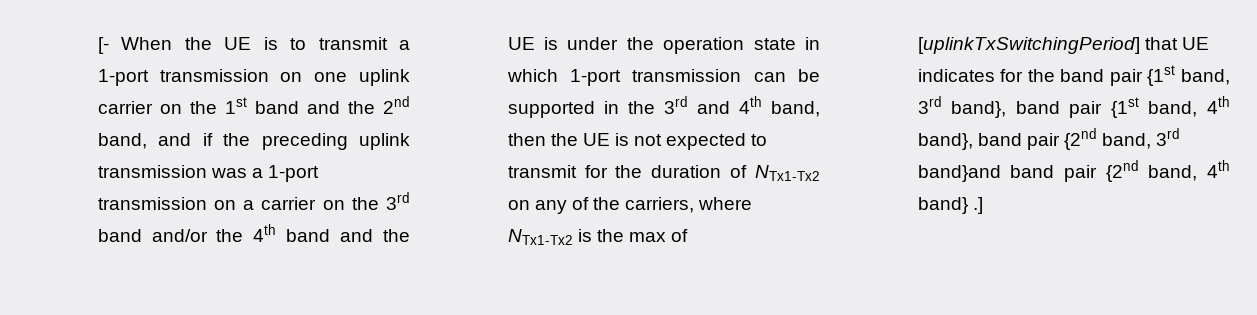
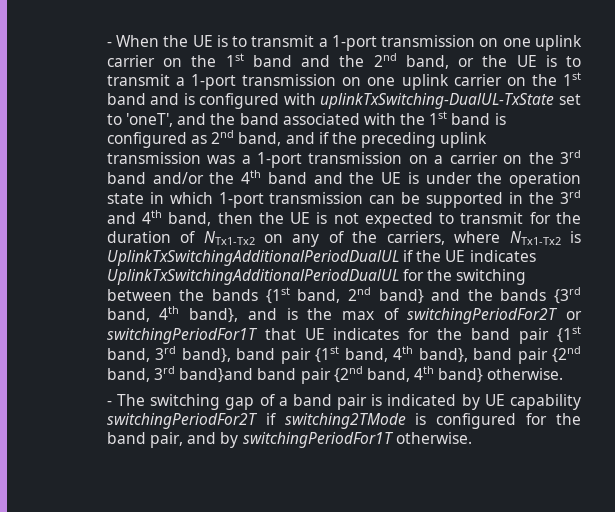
- [- When the UE is to transmit a 1-port transmission on one uplink carrier on the 1st band and the 2nd band, and if the preceding uplink transmission was a 1-port transmission on a carrier on the 3rd band and/or the 4th band and the UE is under the operation state in which 1-port transmission can be supported in the 3rd and 4th band, then the UE is not expected to transmit for the duration of NTx1-Tx2 on any of the carriers, where NTx1-Tx2 is the max of [uplinkTxSwitchingPeriod] that UE indicates for the band pair {1st band, 3rd band}, band pair {1st band, 4th band}, band pair {2nd band, 3rd band}and band pair {2nd band, 4th band} .]
+ - When the UE is to transmit a 1-port transmission on one uplink carrier on the 1st band and the 2nd band, or the UE is to transmit a 1-port transmission on one uplink carrier on the 1st band and is configured with uplinkTxSwitching-DualUL-TxState set to 'oneT', and the band associated with the 1st band is configured as 2nd band, and if the preceding uplink transmission was a 1-port transmission on a carrier on the 3rd band and/or the 4th band and the UE is under the operation state in which 1-port transmission can be supported in the 3rd and 4th band, then the UE is not expected to transmit for the duration of NTx1-Tx2 on any of the carriers, where NTx1-Tx2 is UplinkTxSwitchingAdditionalPeriodDualUL if the UE indicates UplinkTxSwitchingAdditionalPeriodDualUL for the switching between the bands {1st band, 2nd band} and the bands {3rd band, 4th band}, and is the max of switchingPeriodFor2T or switchingPeriodFor1T that UE indicates for the band pair {1st band, 3rd band}, band pair {1st band, 4th band}, band pair {2nd band, 3rd band}and band pair {2nd band, 4th band} otherwise.
+ - The switching gap of a band pair is indicated by UE capability switchingPeriodFor2T if switching2TMode is configured for the band pair, and by switchingPeriodFor1T otherwise.

